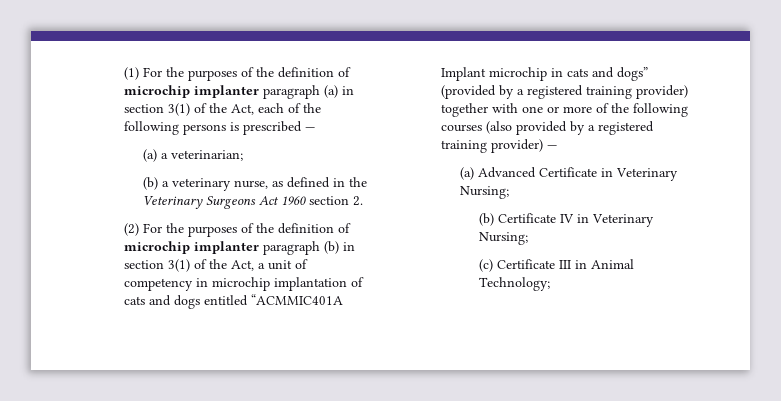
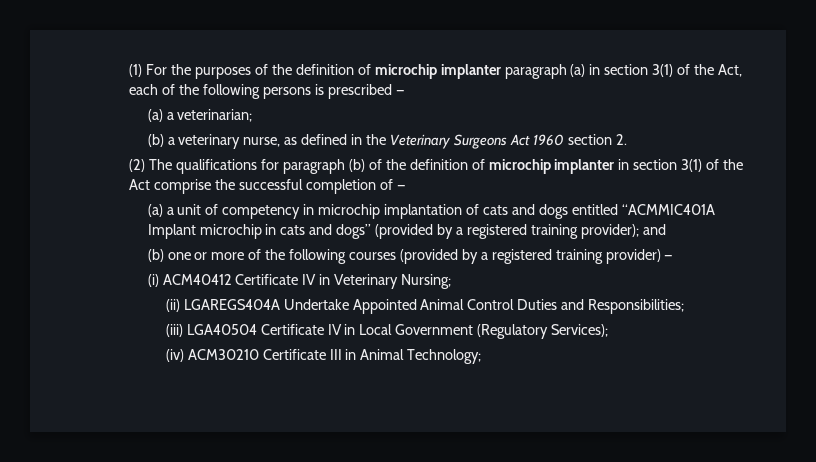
- (2) For the purposes of the definition of microchip implanter paragraph (b) in section 3(1) of the Act, a unit of competency in microchip implantation of cats and dogs entitled “ACMMIC401A Implant microchip in cats and dogs” (provided by a registered training provider) together with one or more of the following courses (also provided by a registered training provider) —
+ (2) The qualifications for paragraph (b) of the definition of microchip implanter in section 3(1) of the Act comprise the successful completion of —
+ (a) a unit of competency in microchip implantation of cats and dogs entitled “ACMMIC401A Implant microchip in cats and dogs” (provided by a registered training provider); and
+ (b) one or more of the following courses (provided by a registered training provider) —
- (a) Advanced Certificate in Veterinary Nursing;
- (b) Certificate IV in Veterinary Nursing;
+ (i) ACM40412 Certificate IV in Veterinary Nursing;
- (c) Certificate III in Animal Technology;
+ (ii) LGAREGS404A Undertake Appointed Animal Control Duties and Responsibilities;
+ (iii) LGA40504 Certificate IV in Local Government (Regulatory Services);
+ (iv) ACM30210 Certificate III in Animal Technology;

